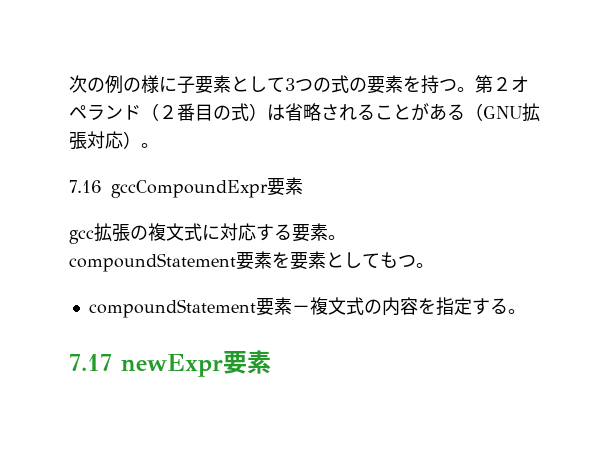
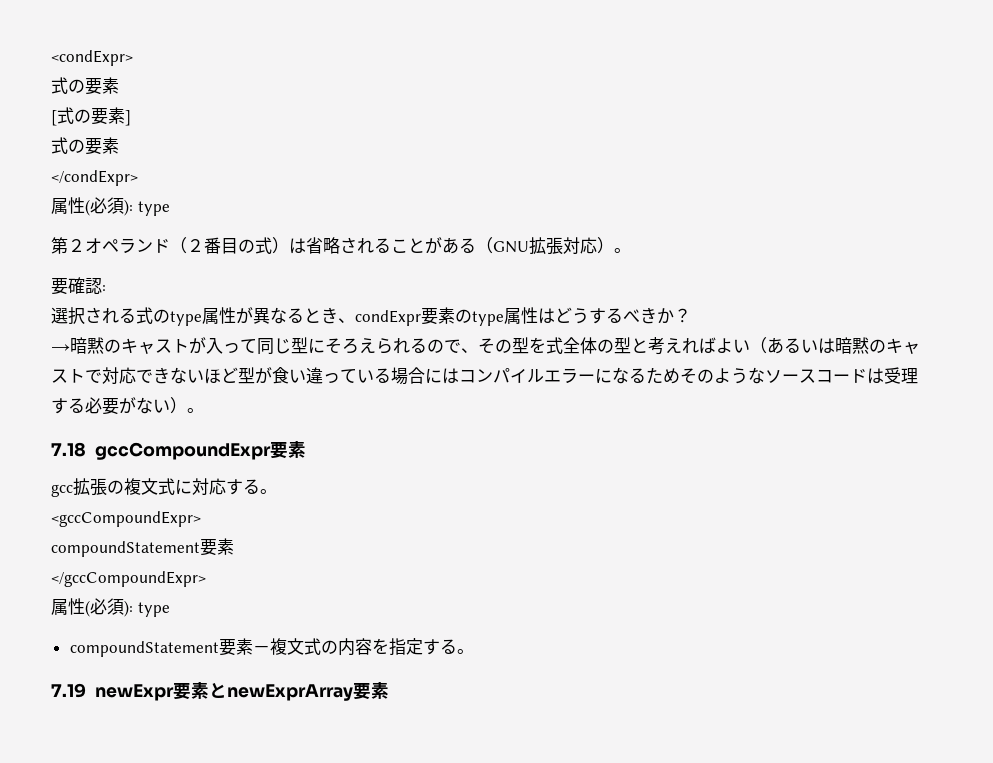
- 次の例の様に子要素として3つの式の要素を持つ。第２オペランド（２番目の式）は省略されることがある（GNU拡張対応）。
+ <condExpr>
+ 式の要素
+ [式の要素]
+ 式の要素
+ </condExpr>
+ 属性(必須): type
+ 第２オペランド（２番目の式）は省略されることがある（GNU拡張対応）。
- 7.16 gccCompoundExpr要素
+ 要確認:
+ 選択される式のtype属性が異なるとき、condExpr要素のtype属性はどうするべきか？
+ →暗黙のキャストが入って同じ型にそろえられるので、その型を式全体の型と考えればよい（あるいは暗黙のキャストで対応できないほど型が食い違っている場合にはコンパイルエラーになるためそのようなソースコードは受理する必要がない）。
+ 7.18 gccCompoundExpr要素
- gcc拡張の複文式に対応する要素。
- compoundStatement要素を要素としてもつ。
+ gcc拡張の複文式に対応する。
+ <gccCompoundExpr>
+ compoundStatement要素
+ </gccCompoundExpr>
+ 属性(必須): type
- 7.17 newExpr要素
+ 7.19 newExpr要素とnewExprArray要素

